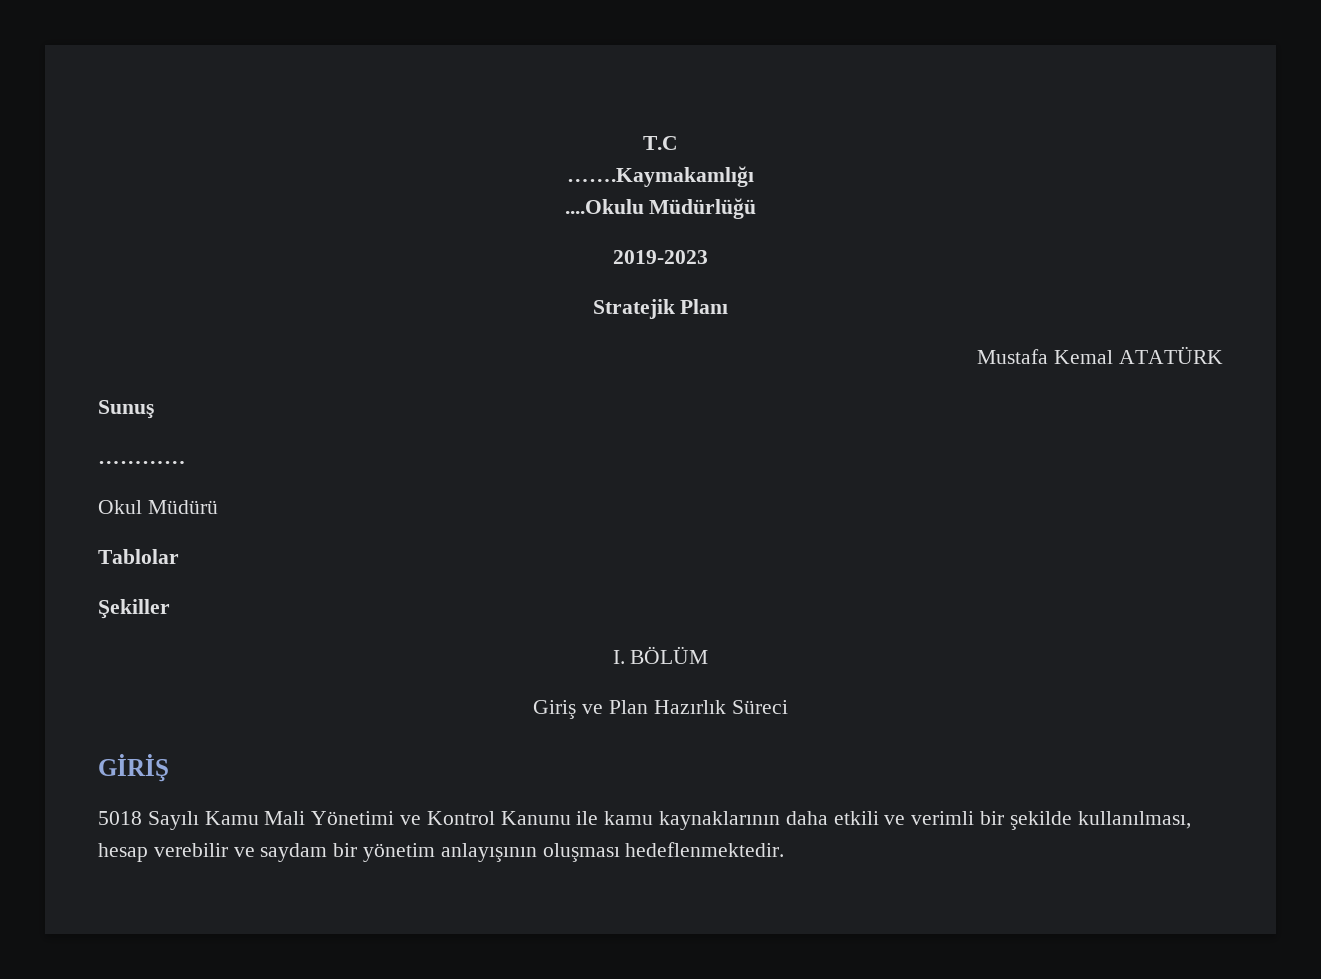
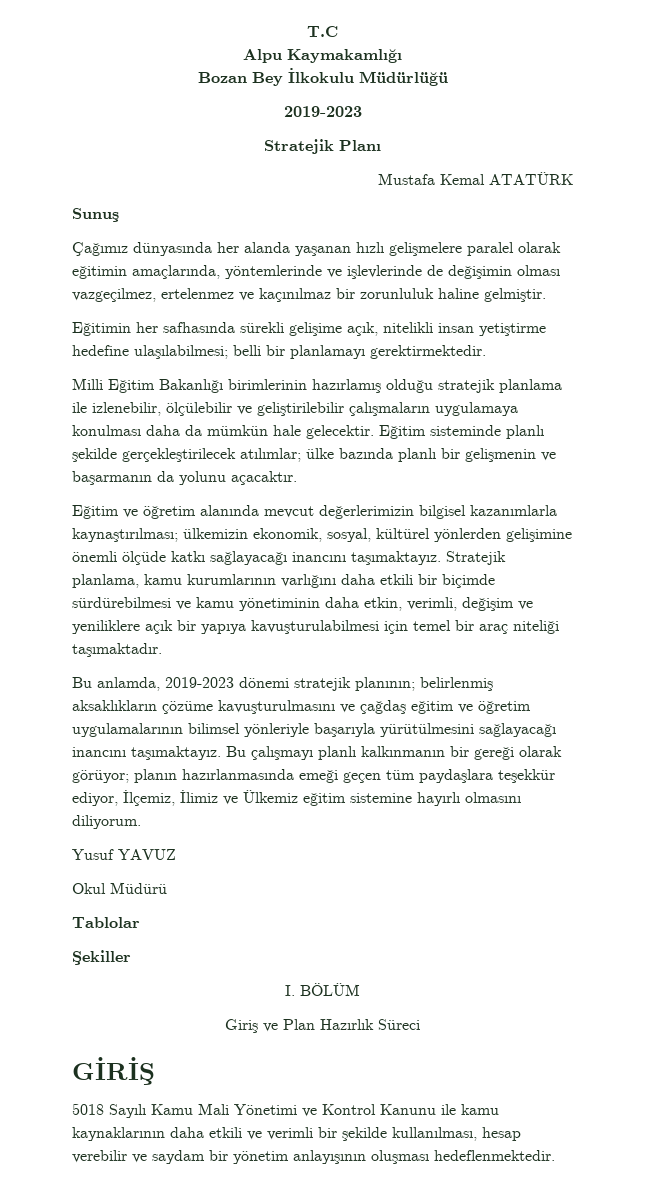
- …….Kaymakamlığı
- ....Okulu Müdürlüğü
+ Alpu Kaymakamlığı
+ Bozan Bey İlkokulu Müdürlüğü
- …………
+ Çağımız dünyasında her alanda yaşanan hızlı gelişmelere paralel olarak eğitimin amaçlarında, yöntemlerinde ve işlevlerinde de değişimin olması vazgeçilmez, ertelenmez ve kaçınılmaz bir zorunluluk haline gelmiştir.
+ Eğitimin her safhasında sürekli gelişime açık, nitelikli insan yetiştirme hedefine ulaşılabilmesi; belli bir planlamayı gerektirmektedir.
+ Milli Eğitim Bakanlığı birimlerinin hazırlamış olduğu stratejik planlama ile izlenebilir, ölçülebilir ve geliştirilebilir çalışmaların uygulamaya konulması daha da mümkün hale gelecektir. Eğitim sisteminde planlı şekilde gerçekleştirilecek atılımlar; ülke bazında planlı bir gelişmenin ve başarmanın da yolunu açacaktır.
+ Eğitim ve öğretim alanında mevcut değerlerimizin bilgisel kazanımlarla kaynaştırılması; ülkemizin ekonomik, sosyal, kültürel yönlerden gelişimine önemli ölçüde katkı sağlayacağı inancını taşımaktayız. Stratejik planlama, kamu kurumlarının varlığını daha etkili bir biçimde sürdürebilmesi ve kamu yönetiminin daha etkin, verimli, değişim ve yeniliklere açık bir yapıya kavuşturulabilmesi için temel bir araç niteliği taşımaktadır.
+ Bu anlamda, 2019-2023 dönemi stratejik planının; belirlenmiş aksaklıkların çözüme kavuşturulmasını ve çağdaş eğitim ve öğretim uygulamalarının bilimsel yönleriyle başarıyla yürütülmesini sağlayacağı inancını taşımaktayız. Bu çalışmayı planlı kalkınmanın bir gereği olarak görüyor; planın hazırlanmasında emeği geçen tüm paydaşlara teşekkür ediyor, İlçemiz, İlimiz ve Ülkemiz eğitim sistemine hayırlı olmasını diliyorum.
+ Yusuf YAVUZ

